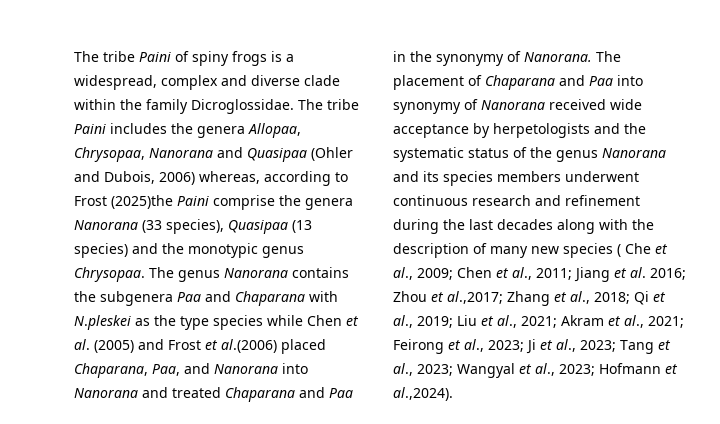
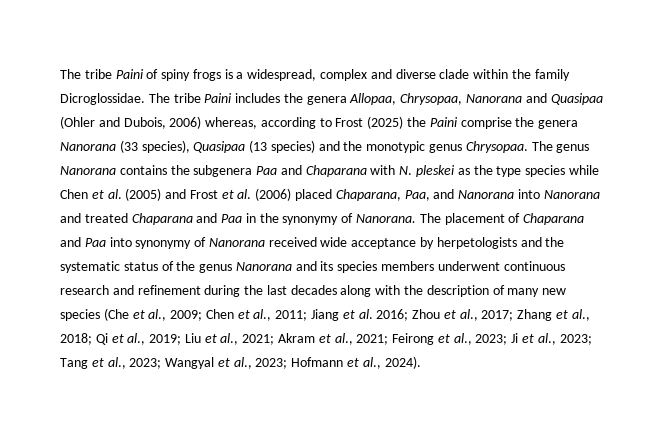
- The tribe Paini includes the genera Allopaa, Chrysopaa, Nanorana and Quasipaa (Ohler and Dubois, 2006) whereas, according to Frost (2025)the Paini comprise the genera Nanorana (33 species), Quasipaa (13 species) and the monotypic genus Chrysopaa.
+ The tribe Paini includes the genera Allopaa, Chrysopaa, Nanorana and Quasipaa (Ohler and Dubois, 2006) whereas, according to Frost (2025) the Paini comprise the genera Nanorana (33 species), Quasipaa (13 species) and the monotypic genus Chrysopaa.
- The genus Nanorana contains the subgenera Paa and Chaparana with N.pleskei as the type species while Chen et al. (2005) and Frost et al.(2006) placed Chaparana, Paa, and Nanorana into Nanorana and treated Chaparana and Paa in the synonymy of Nanorana.
+ The genus Nanorana contains the subgenera Paa and Chaparana with N. pleskei as the type species while Chen et al. (2005) and Frost et al. (2006) placed Chaparana, Paa, and Nanorana into Nanorana and treated Chaparana and Paa in the synonymy of Nanorana.
- The placement of Chaparana and Paa into synonymy of Nanorana received wide acceptance by herpetologists and the systematic status of the genus Nanorana and its species members underwent continuous research and refinement during the last decades along with the description of many new species ( Che et al., 2009;
+ The placement of Chaparana and Paa into synonymy of Nanorana received wide acceptance by herpetologists and the systematic status of the genus Nanorana and its species members underwent continuous research and refinement during the last decades along with the description of many new species (Che et al., 2009;
- Zhou et al.,2017;
+ Zhou et al., 2017;
- Hofmann et al.,2024).
+ Hofmann et al., 2024).

